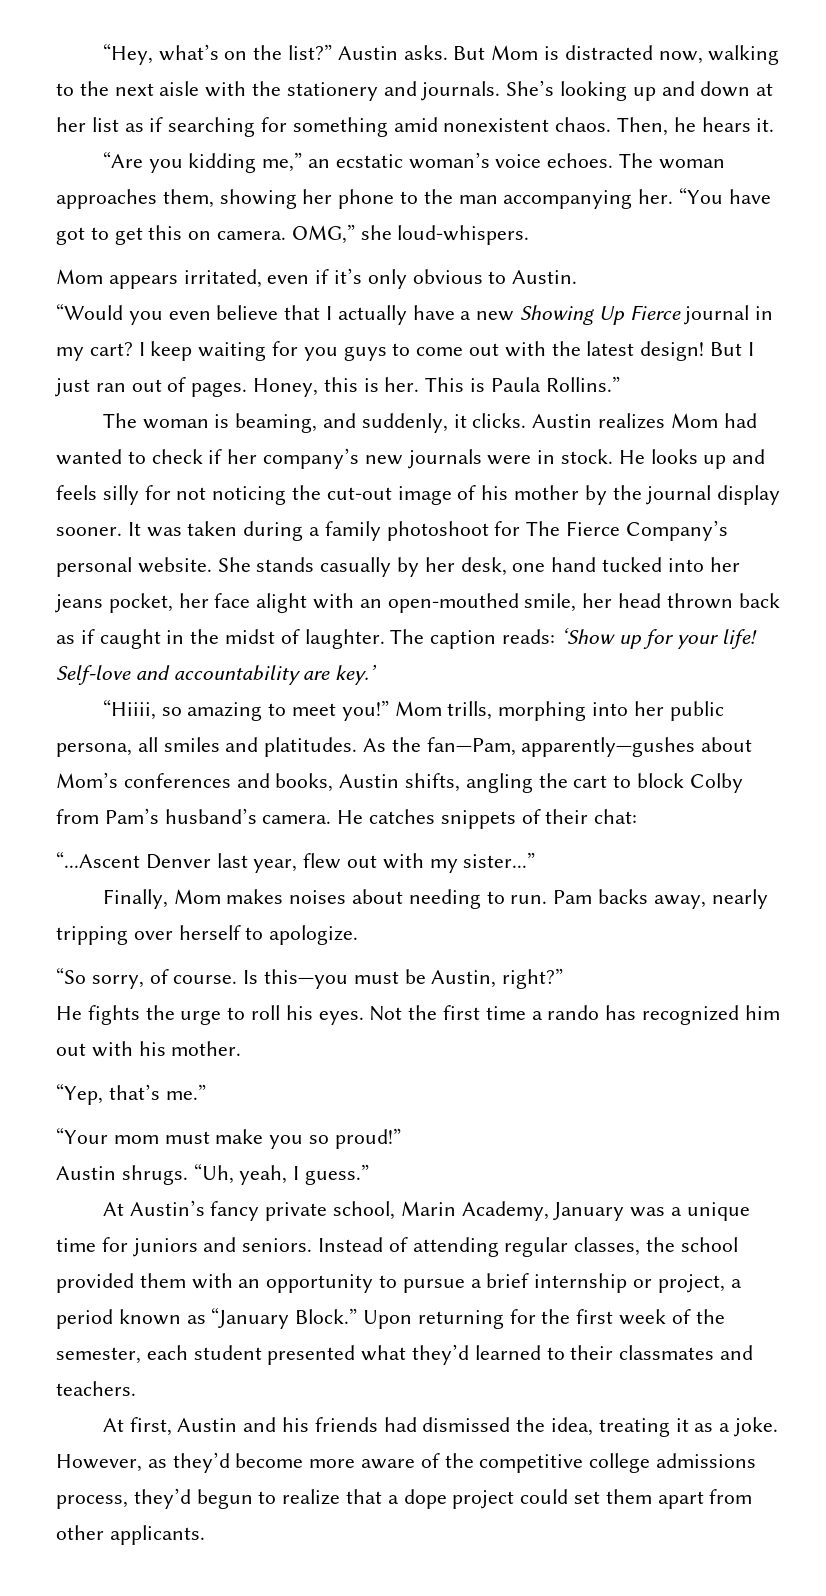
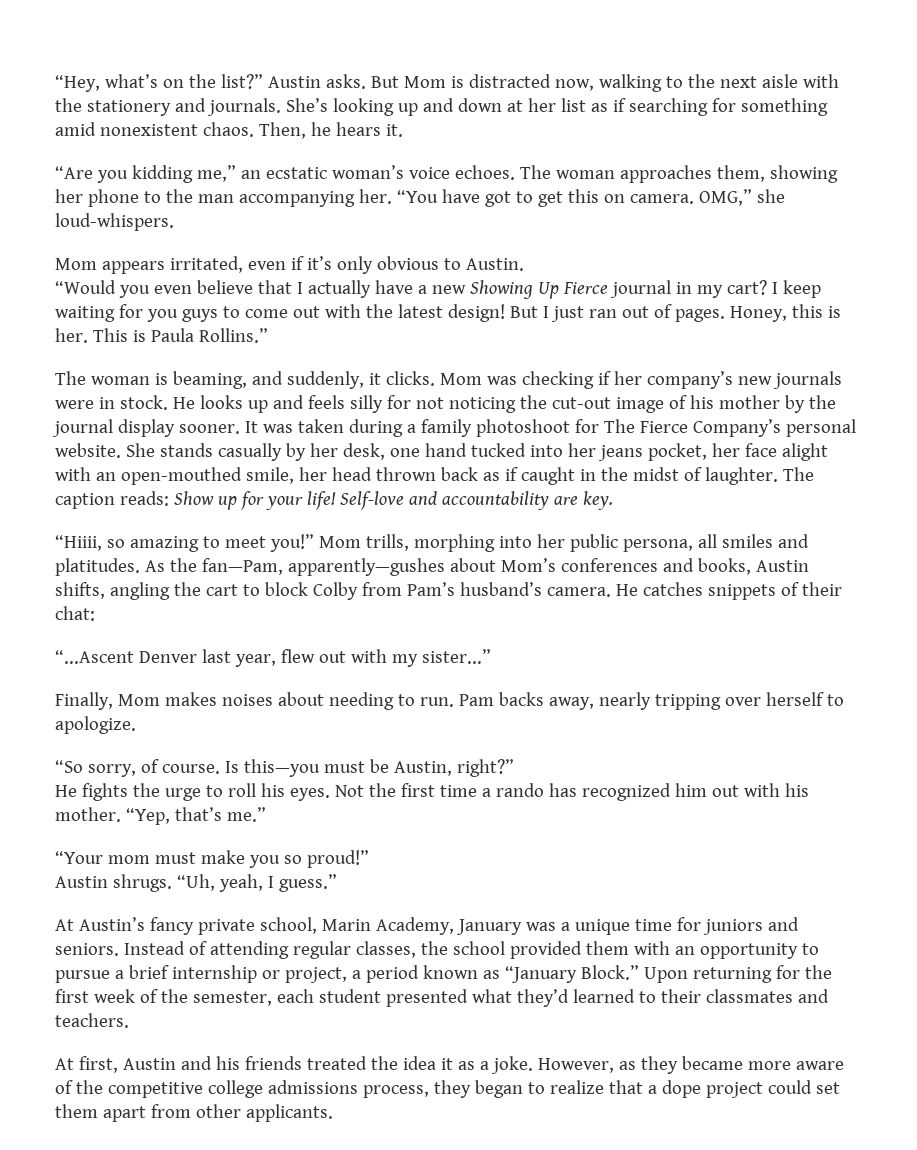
- Austin realizes Mom had wanted to check if her company’s new journals were in stock.
+ Mom was checking if her company’s new journals were in stock.
- The caption reads: ‘Show up for your life!
+ The caption reads: Show up for your life!
- Self-love and accountability are key.’
+ Self-love and accountability are key.
- Not the first time a rando has recognized him out with his mother.
- “Yep, that’s me.”
+ Not the first time a rando has recognized him out with his mother. “Yep, that’s me.”
- At first, Austin and his friends had dismissed the idea, treating it as a joke.
+ At first, Austin and his friends treated the idea it as a joke.
- However, as they’d become more aware of the competitive college admissions process, they’d begun to realize that a dope project could set them apart from other applicants.
+ However, as they became more aware of the competitive college admissions process, they began to realize that a dope project could set them apart from other applicants.

